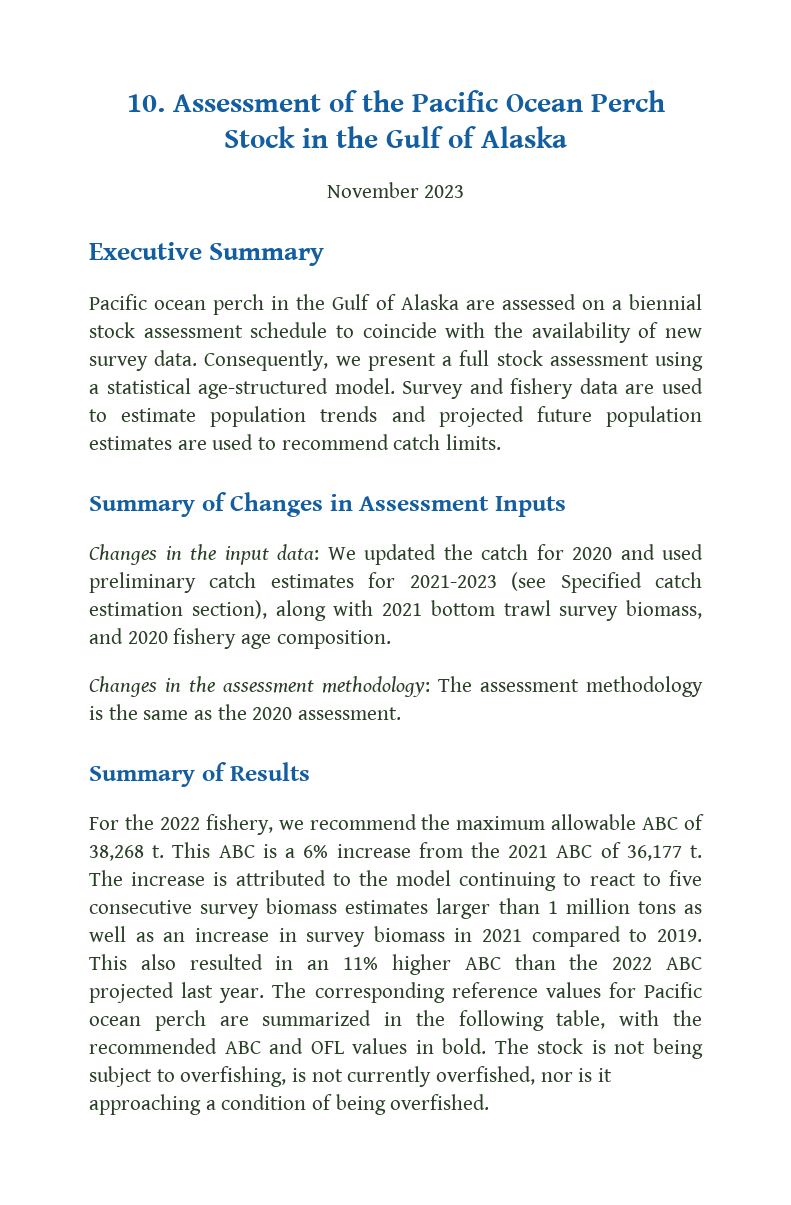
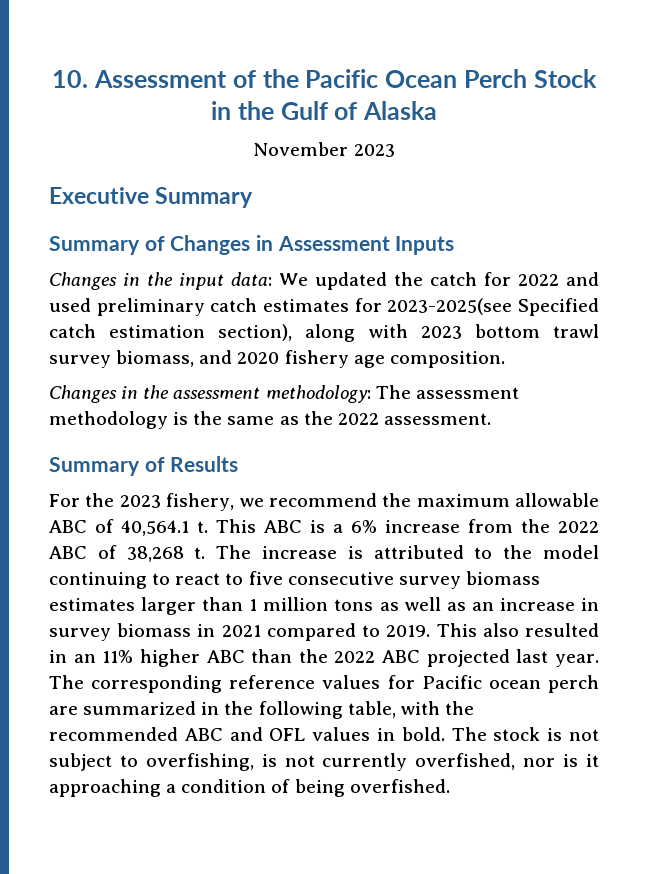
- Pacific ocean perch in the Gulf of Alaska are assessed on a biennial stock assessment schedule to coincide with the availability of new survey data. Consequently, we present a full stock assessment using a statistical age-structured model. Survey and fishery data are used to estimate population trends and projected future population estimates are used to recommend catch limits.
- Changes in the input data: We updated the catch for 2020 and used preliminary catch estimates for 2021-2023 (see Specified catch estimation section), along with 2021 bottom trawl survey biomass, and 2020 fishery age composition.
+ Changes in the input data: We updated the catch for 2022 and used preliminary catch estimates for 2023-2025(see Specified catch estimation section), along with 2023 bottom trawl survey biomass, and 2020 fishery age composition.
- Changes in the assessment methodology: The assessment methodology is the same as the 2020 assessment.
+ Changes in the assessment methodology: The assessment methodology is the same as the 2022 assessment.
- For the 2022 fishery, we recommend the maximum allowable ABC of 38,268 t.
+ For the 2023 fishery, we recommend the maximum allowable ABC of 40,564.1 t.
- This ABC is a 6% increase from the 2021 ABC of 36,177 t.
+ This ABC is a 6% increase from the 2022 ABC of 38,268 t.
- The stock is not being subject to overfishing, is not currently overfished, nor is it approaching a condition of being overfished.
+ The stock is not subject to overfishing, is not currently overfished, nor is it approaching a condition of being overfished.

